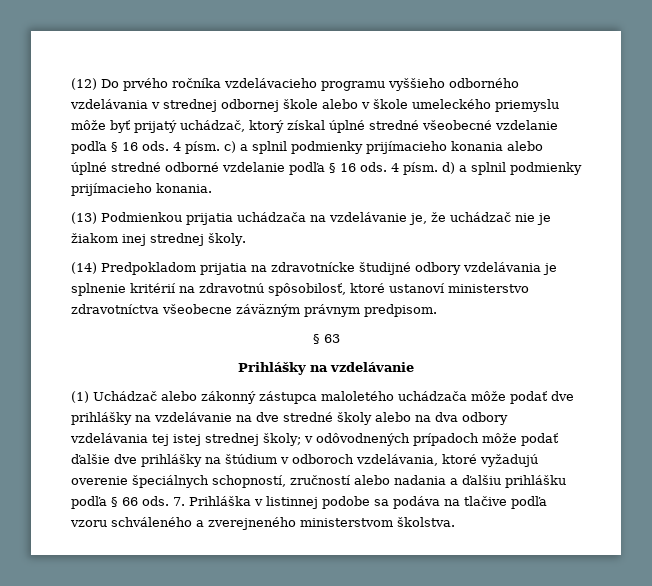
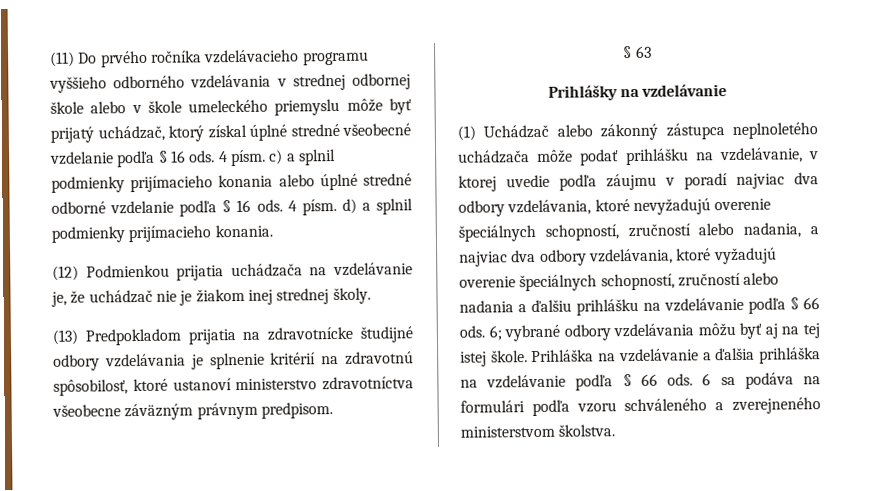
- (12) Do prvého ročníka vzdelávacieho programu vyššieho odborného vzdelávania v strednej odbornej škole alebo v škole umeleckého priemyslu môže byť prijatý uchádzač, ktorý získal úplné stredné všeobecné vzdelanie podľa § 16 ods.
+ (11) Do prvého ročníka vzdelávacieho programu vyššieho odborného vzdelávania v strednej odbornej škole alebo v škole umeleckého priemyslu môže byť prijatý uchádzač, ktorý získal úplné stredné všeobecné vzdelanie podľa § 16 ods.
- (13) Podmienkou prijatia uchádzača na vzdelávanie je, že uchádzač nie je žiakom inej strednej školy.
+ (12) Podmienkou prijatia uchádzača na vzdelávanie je, že uchádzač nie je žiakom inej strednej školy.
- (14) Predpokladom prijatia na zdravotnícke študijné odbory vzdelávania je splnenie kritérií na zdravotnú spôsobilosť, ktoré ustanoví ministerstvo zdravotníctva všeobecne záväzným právnym predpisom.
+ (13) Predpokladom prijatia na zdravotnícke študijné odbory vzdelávania je splnenie kritérií na zdravotnú spôsobilosť, ktoré ustanoví ministerstvo zdravotníctva všeobecne záväzným právnym predpisom.
- (1) Uchádzač alebo zákonný zástupca maloletého uchádzača môže podať dve prihlášky na vzdelávanie na dve stredné školy alebo na dva odbory vzdelávania tej istej strednej školy; v odôvodnených prípadoch môže podať ďalšie dve prihlášky na štúdium v odboroch vzdelávania, ktoré vyžadujú overenie špeciálnych schopností, zručností alebo nadania a ďalšiu prihlášku podľa § 66 ods. 7. Prihláška v listinnej podobe sa podáva na tlačive podľa vzoru schváleného a zverejneného ministerstvom školstva.
+ (1) Uchádzač alebo zákonný zástupca neplnoletého uchádzača môže podať prihlášku na vzdelávanie, v ktorej uvedie podľa záujmu v poradí najviac dva odbory vzdelávania, ktoré nevyžadujú overenie špeciálnych schopností, zručností alebo nadania, a najviac dva odbory vzdelávania, ktoré vyžadujú overenie špeciálnych schopností, zručností alebo nadania a ďalšiu prihlášku na vzdelávanie podľa § 66 ods. 6; vybrané odbory vzdelávania môžu byť aj na tej istej škole. Prihláška na vzdelávanie a ďalšia prihláška na vzdelávanie podľa § 66 ods. 6 sa podáva na formulári podľa vzoru schváleného a zverejneného ministerstvom školstva.

